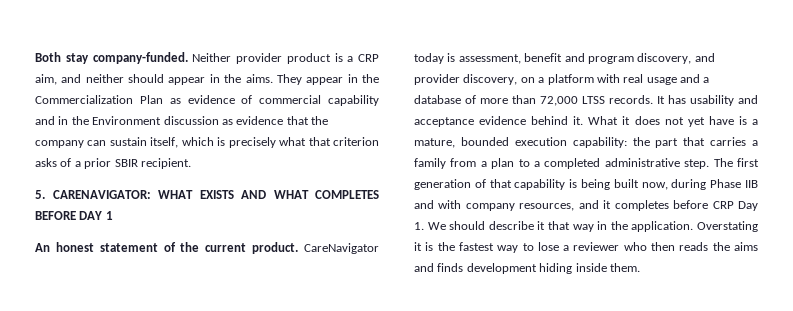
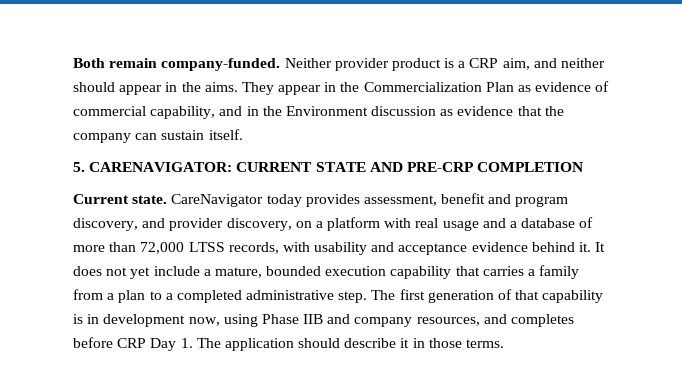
- Both stay company-funded.
+ Both remain company-funded.
- They appear in the Commercialization Plan as evidence of commercial capability and in the Environment discussion as evidence that the company can sustain itself, which is precisely what that criterion asks of a prior SBIR recipient.
- 5. CARENAVIGATOR: WHAT EXISTS AND WHAT COMPLETES BEFORE DAY 1
- An honest statement of the current product.
+ They appear in the Commercialization Plan as evidence of commercial capability, and in the Environment discussion as evidence that the company can sustain itself.
+ 5. CARENAVIGATOR: CURRENT STATE AND PRE-CRP COMPLETION
+ Current state.
- CareNavigator today is assessment, benefit and program discovery, and provider discovery, on a platform with real usage and a database of more than 72,000 LTSS records. It has usability and acceptance evidence behind it.
+ CareNavigator today provides assessment, benefit and program discovery, and provider discovery, on a platform with real usage and a database of more than 72,000 LTSS records, with usability and acceptance evidence behind it.
- What it does not yet have is a mature, bounded execution capability: the part that carries a family from a plan to a completed administrative step.
+ It does not yet include a mature, bounded execution capability that carries a family from a plan to a completed administrative step.
- The first generation of that capability is being built now, during Phase IIB and with company resources, and it completes before CRP Day 1. We should describe it that way in the application. Overstating it is the fastest way to lose a reviewer who then reads the aims and finds development hiding inside them.
+ The first generation of that capability is in development now, using Phase IIB and company resources, and completes before CRP Day 1. The application should describe it in those terms.

